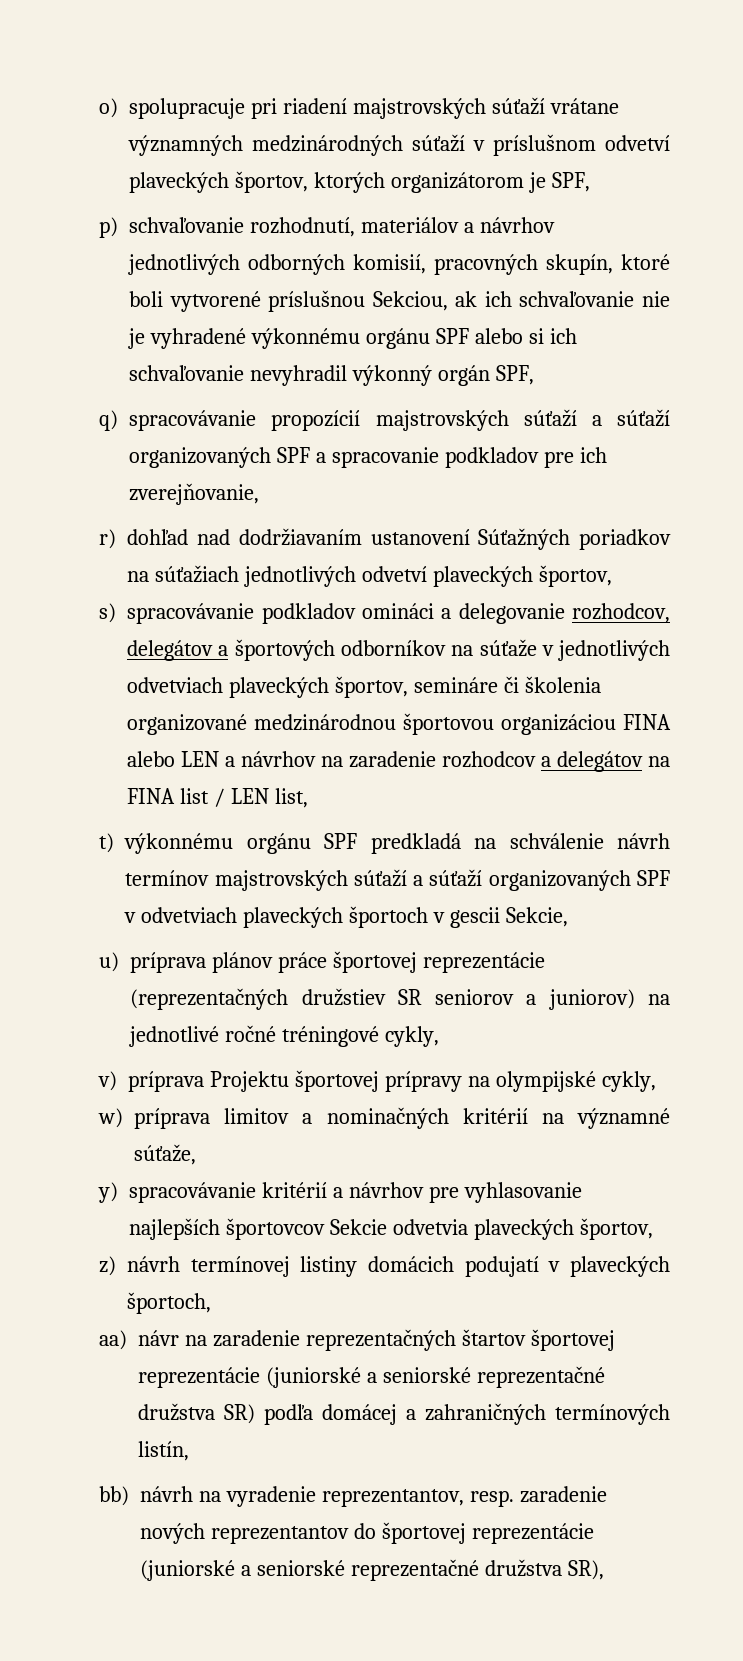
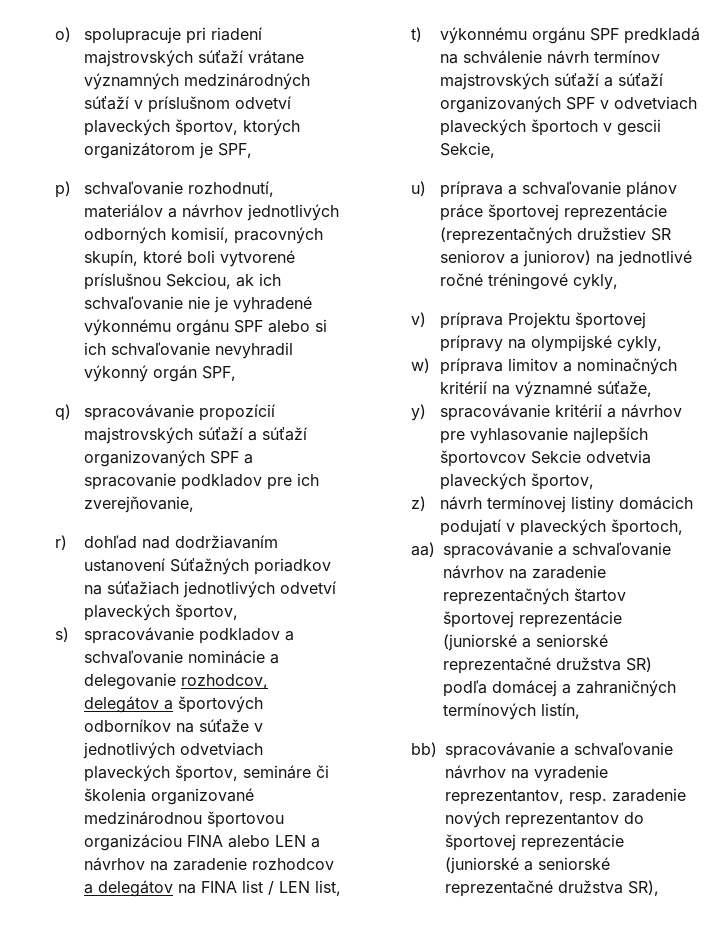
- s) spracovávanie podkladov omináci a delegovanie rozhodcov, delegátov a športových odborníkov na súťaže v jednotlivých odvetviach plaveckých športov, semináre či školenia organizované medzinárodnou športovou organizáciou FINA alebo LEN a návrhov na zaradenie rozhodcov a delegátov na FINA list / LEN list,
+ s) spracovávanie podkladov a schvaľovanie nominácie a delegovanie rozhodcov, delegátov a športových odborníkov na súťaže v jednotlivých odvetviach plaveckých športov, semináre či školenia organizované medzinárodnou športovou organizáciou FINA alebo LEN a návrhov na zaradenie rozhodcov a delegátov na FINA list / LEN list,
- u) príprava plánov práce športovej reprezentácie (reprezentačných družstiev SR seniorov a juniorov) na jednotlivé ročné tréningové cykly,
+ u) príprava a schvaľovanie plánov práce športovej reprezentácie (reprezentačných družstiev SR seniorov a juniorov) na jednotlivé ročné tréningové cykly,
- aa) návr na zaradenie reprezentačných štartov športovej reprezentácie (juniorské a seniorské reprezentačné družstva SR) podľa domácej a zahraničných termínových listín,
+ aa) spracovávanie a schvaľovanie návrhov na zaradenie reprezentačných štartov športovej reprezentácie (juniorské a seniorské reprezentačné družstva SR) podľa domácej a zahraničných termínových listín,
- bb) návrh na vyradenie reprezentantov, resp. zaradenie nových reprezentantov do športovej reprezentácie (juniorské a seniorské reprezentačné družstva SR),
+ bb) spracovávanie a schvaľovanie návrhov na vyradenie reprezentantov, resp. zaradenie nových reprezentantov do športovej reprezentácie (juniorské a seniorské reprezentačné družstva SR),

